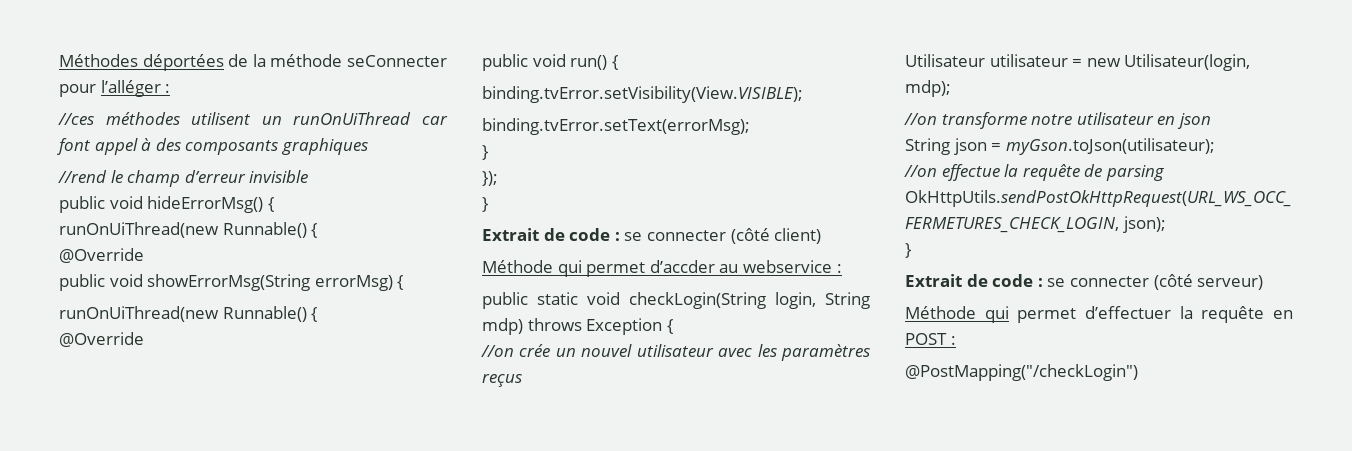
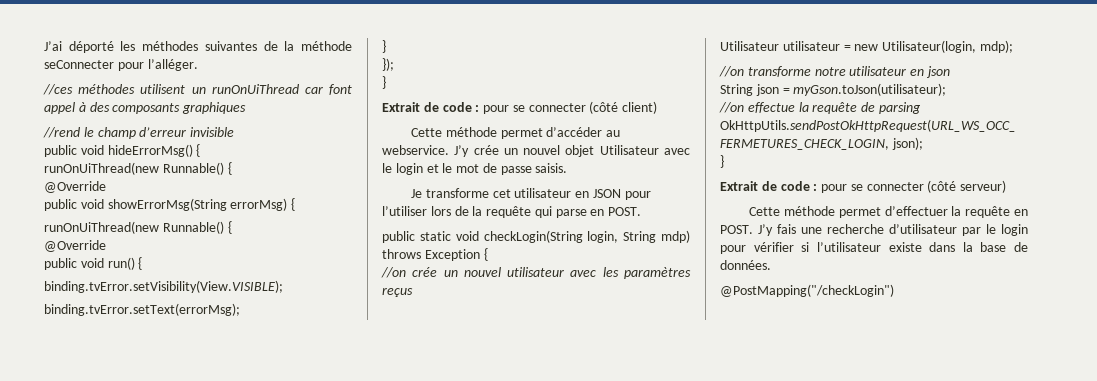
- Méthodes déportées de la méthode seConnecter pour l’alléger :
+ J’ai déporté les méthodes suivantes de la méthode seConnecter pour l’alléger.
- Extrait de code : se connecter (côté client)
+ Extrait de code : pour se connecter (côté client)
- Méthode qui permet d’accder au webservice :
+ Cette méthode permet d’accéder au webservice. J’y crée un nouvel objet Utilisateur avec le login et le mot de passe saisis.
+ Je transforme cet utilisateur en JSON pour l’utiliser lors de la requête qui parse en POST.
- Extrait de code : se connecter (côté serveur)
+ Extrait de code : pour se connecter (côté serveur)
- Méthode qui permet d’effectuer la requête en POST :
+ Cette méthode permet d’effectuer la requête en POST. J’y fais une recherche d’utilisateur par le login pour vérifier si l’utilisateur existe dans la base de données.

